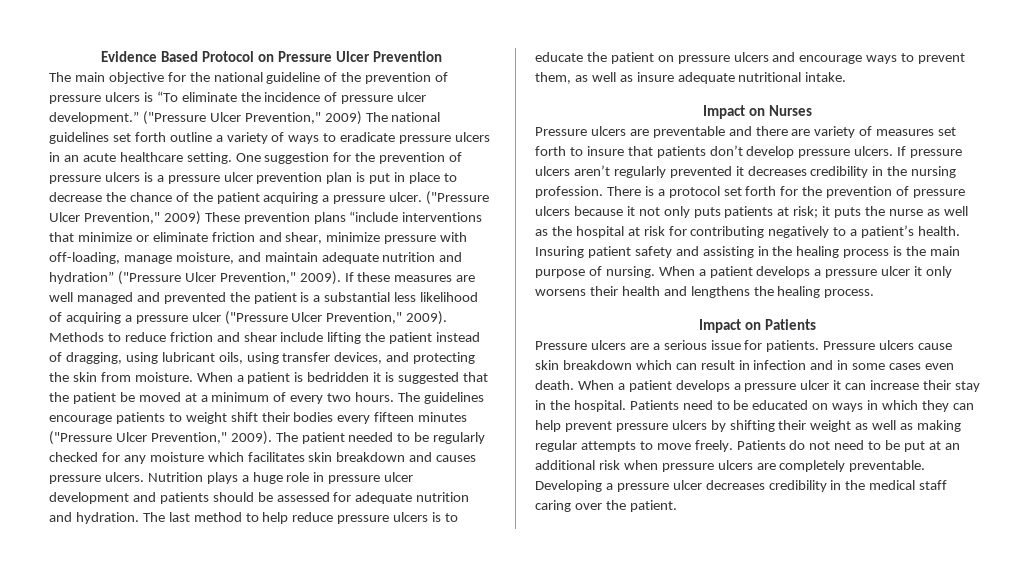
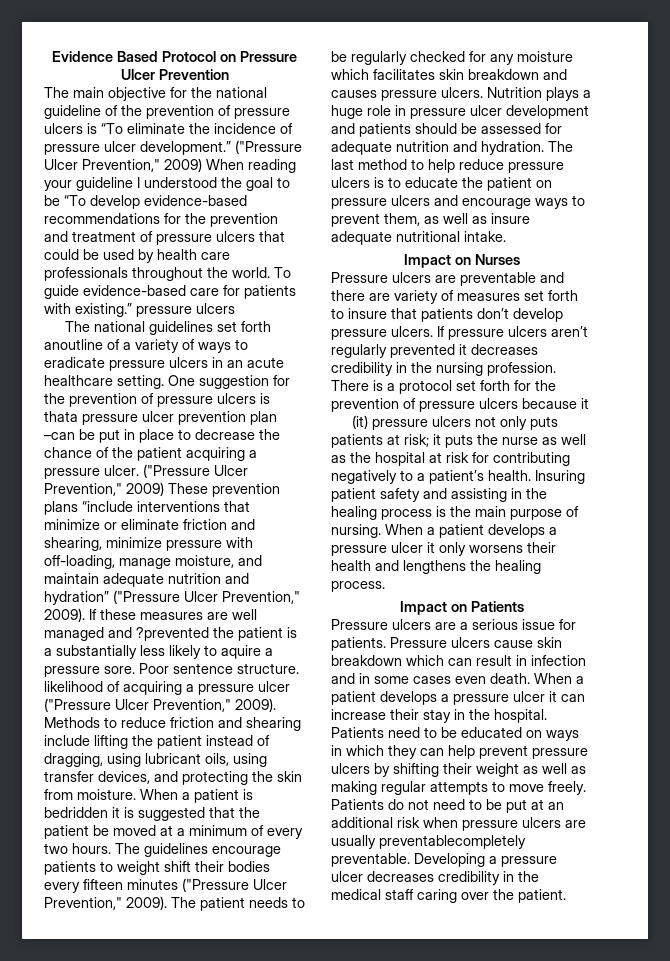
- ("Pressure Ulcer Prevention," 2009) The national guidelines set forth outline a variety of ways to eradicate pressure ulcers in an acute healthcare setting.
+ ("Pressure Ulcer Prevention," 2009) When reading your guideline I understood the goal to be “To develop evidence-based recommendations for the prevention and treatment of pressure ulcers that could be used by health care professionals throughout the world. To guide evidence-based care for patients with existing.” pressure ulcers
+ The national guidelines set forth anoutline of a variety of ways to eradicate pressure ulcers in an acute healthcare setting.
- One suggestion for the prevention of pressure ulcers is a pressure ulcer prevention plan is put in place to decrease the chance of the patient acquiring a pressure ulcer.
+ One suggestion for the prevention of pressure ulcers is thata pressure ulcer prevention plan –can be put in place to decrease the chance of the patient acquiring a pressure ulcer.
- ("Pressure Ulcer Prevention," 2009) These prevention plans “include interventions that minimize or eliminate friction and shear, minimize pressure with off-loading, manage moisture, and maintain adequate nutrition and hydration” ("Pressure Ulcer Prevention," 2009).
+ ("Pressure Ulcer Prevention," 2009) These prevention plans “include interventions that minimize or eliminate friction and shearing, minimize pressure with off-loading, manage moisture, and maintain adequate nutrition and hydration” ("Pressure Ulcer Prevention," 2009).
- If these measures are well managed and prevented the patient is a substantial less likelihood of acquiring a pressure ulcer ("Pressure Ulcer Prevention," 2009).
+ If these measures are well managed and ?prevented the patient is a substantially less likely to aquire a pressure sore. Poor sentence structure. likelihood of acquiring a pressure ulcer ("Pressure Ulcer Prevention," 2009).
- Methods to reduce friction and shear include lifting the patient instead of dragging, using lubricant oils, using transfer devices, and protecting the skin from moisture.
+ Methods to reduce friction and shearing include lifting the patient instead of dragging, using lubricant oils, using transfer devices, and protecting the skin from moisture.
- The patient needed to be regularly checked for any moisture which facilitates skin breakdown and causes pressure ulcers.
+ The patient needs to be regularly checked for any moisture which facilitates skin breakdown and causes pressure ulcers.
- There is a protocol set forth for the prevention of pressure ulcers because it not only puts patients at risk; it puts the nurse as well as the hospital at risk for contributing negatively to a patient’s health.
+ There is a protocol set forth for the prevention of pressure ulcers because it
+ (it) pressure ulcers not only puts patients at risk; it puts the nurse as well as the hospital at risk for contributing negatively to a patient’s health.
- Patients do not need to be put at an additional risk when pressure ulcers are completely preventable.
+ Patients do not need to be put at an additional risk when pressure ulcers are usually preventablecompletely preventable.

